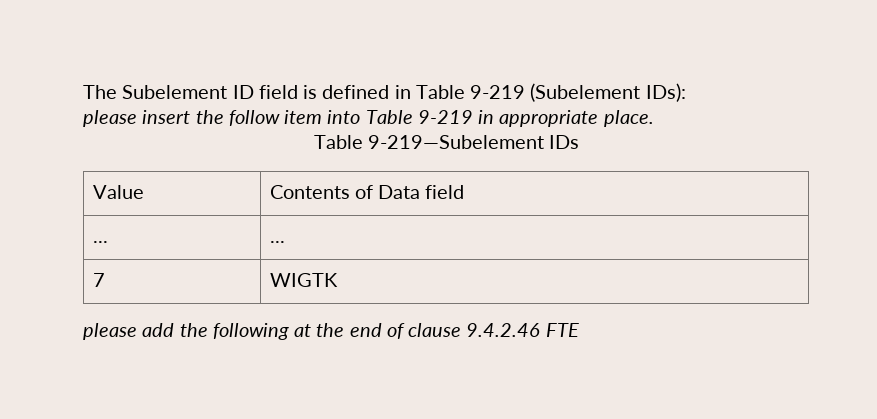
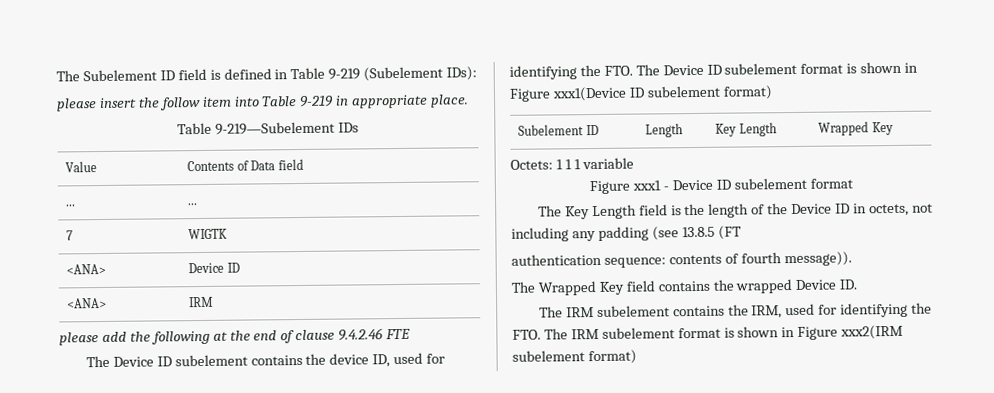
+ <ANA> | Device ID
+ <ANA> | IRM
+ The Device ID subelement contains the device ID, used for identifying the FTO. The Device ID subelement format is shown in Figure xxx1(Device ID subelement format)
+ Subelement ID | Length | Key Length | Wrapped Key
+ Octets: 1 1 1 variable
+ Figure xxx1 - Device ID subelement format
+ The Key Length field is the length of the Device ID in octets, not including any padding (see 13.8.5 (FT
+ authentication sequence: contents of fourth message)).
+ The Wrapped Key field contains the wrapped Device ID.
+ The IRM subelement contains the IRM, used for identifying the FTO. The IRM subelement format is shown in Figure xxx2(IRM subelement format)

